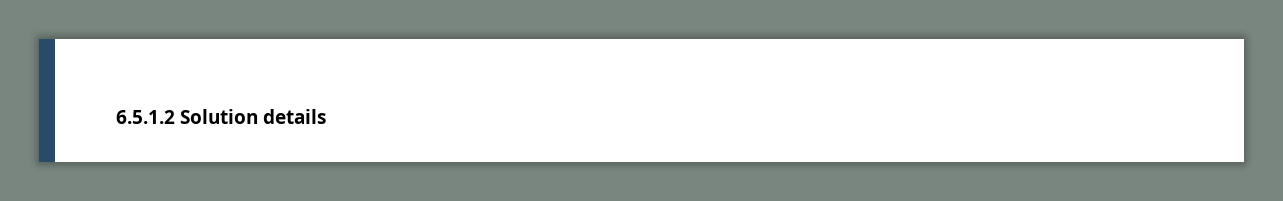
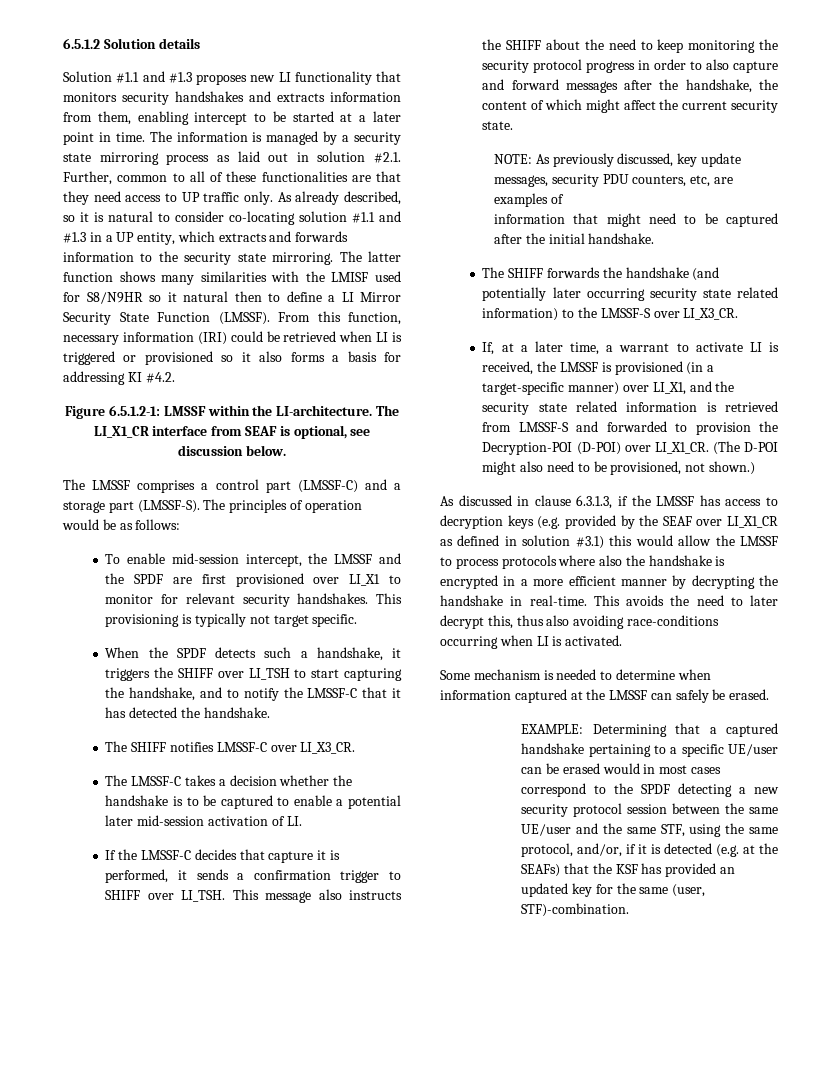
+ Solution #1.1 and #1.3 proposes new LI functionality that monitors security handshakes and extracts information from them, enabling intercept to be started at a later point in time. The information is managed by a security state mirroring process as laid out in solution #2.1. Further, common to all of these functionalities are that they need access to UP traffic only. As already described, so it is natural to consider co-locating solution #1.1 and #1.3 in a UP entity, which extracts and forwards information to the security state mirroring. The latter function shows many similarities with the LMISF used for S8/N9HR so it natural then to define a LI Mirror Security State Function (LMSSF). From this function, necessary information (IRI) could be retrieved when LI is triggered or provisioned so it also forms a basis for addressing KI #4.2.
+ Figure 6.5.1.2-1: LMSSF within the LI-architecture. The LI_X1_CR interface from SEAF is optional, see discussion below.
+ The LMSSF comprises a control part (LMSSF-C) and a storage part (LMSSF-S). The principles of operation would be as follows:
+ To enable mid-session intercept, the LMSSF and the SPDF are first provisioned over LI_X1 to monitor for relevant security handshakes. This provisioning is typically not target specific.
+ When the SPDF detects such a handshake, it triggers the SHIFF over LI_TSH to start capturing the handshake, and to notify the LMSSF-C that it has detected the handshake.
+ The SHIFF notifies LMSSF-C over LI_X3_CR.
+ The LMSSF-C takes a decision whether the handshake is to be captured to enable a potential later mid-session activation of LI.
+ If the LMSSF-C decides that capture it is performed, it sends a confirmation trigger to SHIFF over LI_TSH. This message also instructs the SHIFF about the need to keep monitoring the security protocol progress in order to also capture and forward messages after the handshake, the content of which might affect the current security state.
+ NOTE: As previously discussed, key update messages, security PDU counters, etc, are examples of
+ information that might need to be captured after the initial handshake.
+ The SHIFF forwards the handshake (and potentially later occurring security state related information) to the LMSSF-S over LI_X3_CR.
+ If, at a later time, a warrant to activate LI is received, the LMSSF is provisioned (in a target-specific manner) over LI_X1, and the security state related information is retrieved from LMSSF-S and forwarded to provision the Decryption-POI (D-POI) over LI_X1_CR. (The D-POI might also need to be provisioned, not shown.)
+ As discussed in clause 6.3.1.3, if the LMSSF has access to decryption keys (e.g. provided by the SEAF over LI_X1_CR as defined in solution #3.1) this would allow the LMSSF to process protocols where also the handshake is encrypted in a more efficient manner by decrypting the handshake in real-time. This avoids the need to later decrypt this, thus also avoiding race-conditions occurring when LI is activated.
+ Some mechanism is needed to determine when information captured at the LMSSF can safely be erased.
+ EXAMPLE: Determining that a captured handshake pertaining to a specific UE/user can be erased would in most cases correspond to the SPDF detecting a new security protocol session between the same UE/user and the same STF, using the same protocol, and/or, if it is detected (e.g. at the SEAFs) that the KSF has provided an updated key for the same (user, STF)-combination.

